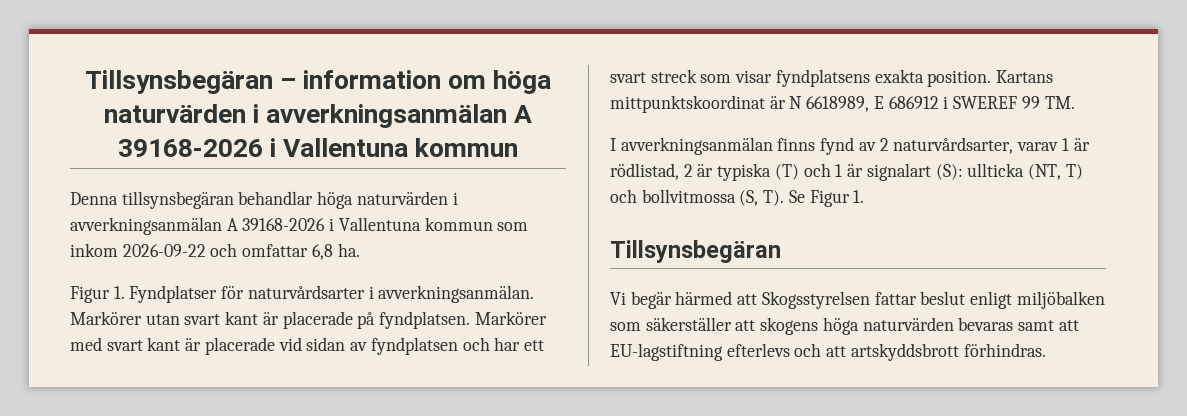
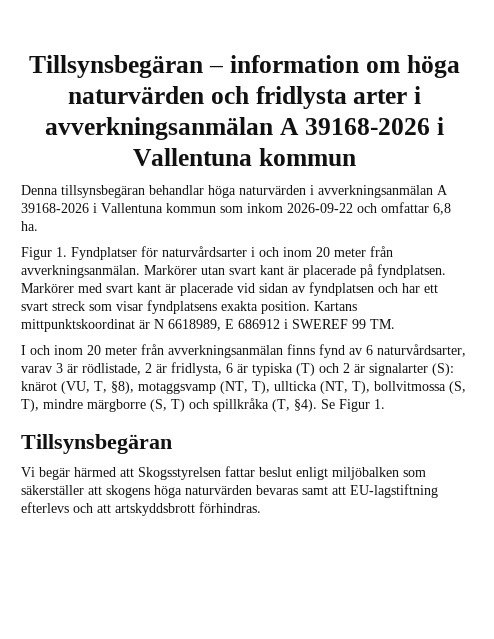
- Tillsynsbegäran – information om höga naturvärden i avverkningsanmälan A 39168-2026 i Vallentuna kommun
+ Tillsynsbegäran – information om höga naturvärden och fridlysta arter i avverkningsanmälan A 39168-2026 i Vallentuna kommun
- Figur 1. Fyndplatser för naturvårdsarter i avverkningsanmälan.
+ Figur 1. Fyndplatser för naturvårdsarter i och inom 20 meter från avverkningsanmälan.
- I avverkningsanmälan finns fynd av 2 naturvårdsarter, varav 1 är rödlistad, 2 är typiska (T) och 1 är signalart (S): ullticka (NT, T) och bollvitmossa (S, T). Se Figur 1.
+ I och inom 20 meter från avverkningsanmälan finns fynd av 6 naturvårdsarter, varav 3 är rödlistade, 2 är fridlysta, 6 är typiska (T) och 2 är signalarter (S): knärot (VU, T, §8), motaggsvamp (NT, T), ullticka (NT, T), bollvitmossa (S, T), mindre märgborre (S, T) och spillkråka (T, §4). Se Figur 1.

